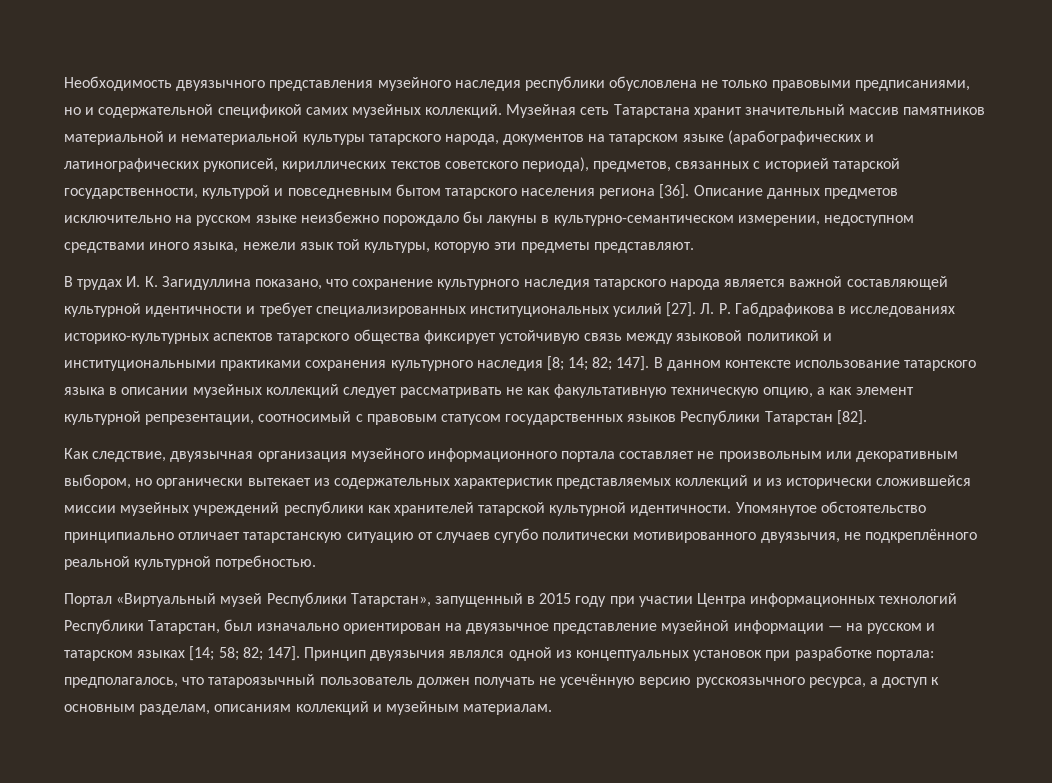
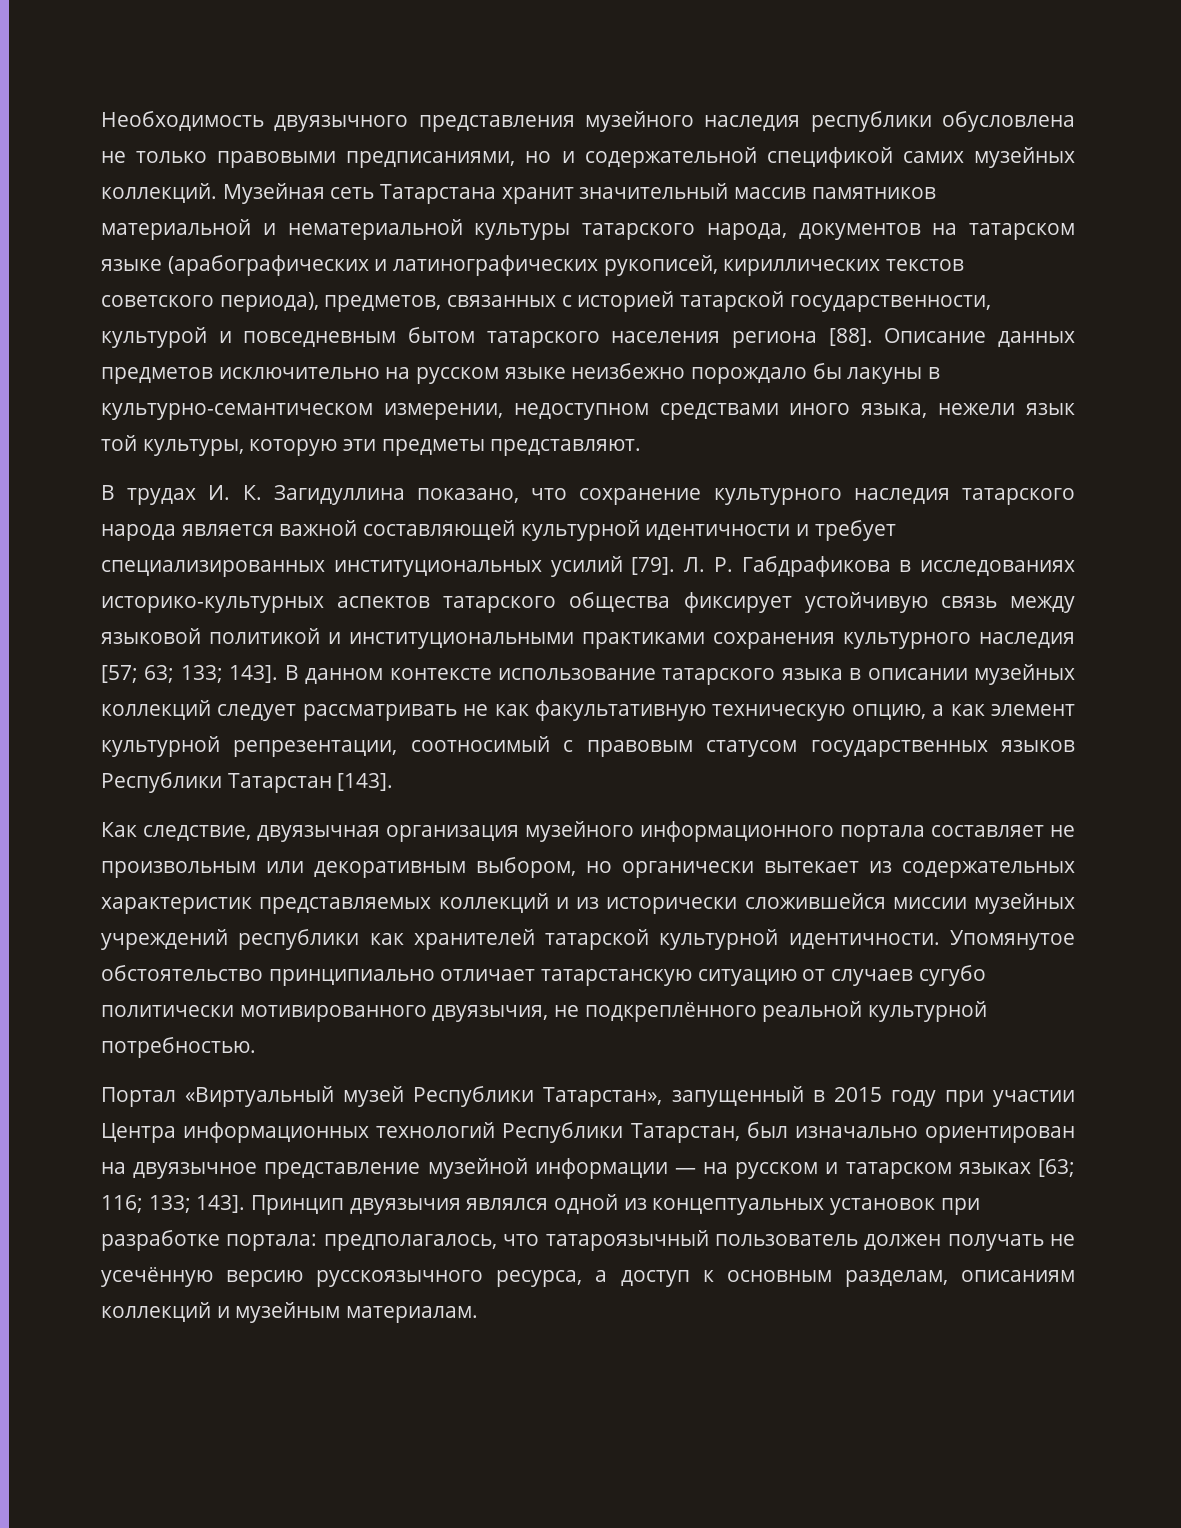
- Музейная сеть Татарстана хранит значительный массив памятников материальной и нематериальной культуры татарского народа, документов на татарском языке (арабографических и латинографических рукописей, кириллических текстов советского периода), предметов, связанных с историей татарской государственности, культурой и повседневным бытом татарского населения региона [36].
+ Музейная сеть Татарстана хранит значительный массив памятников материальной и нематериальной культуры татарского народа, документов на татарском языке (арабографических и латинографических рукописей, кириллических текстов советского периода), предметов, связанных с историей татарской государственности, культурой и повседневным бытом татарского населения региона [88].
- В трудах И. К. Загидуллина показано, что сохранение культурного наследия татарского народа является важной составляющей культурной идентичности и требует специализированных институциональных усилий [27].
+ В трудах И. К. Загидуллина показано, что сохранение культурного наследия татарского народа является важной составляющей культурной идентичности и требует специализированных институциональных усилий [79].
- Л. Р. Габдрафикова в исследованиях историко-культурных аспектов татарского общества фиксирует устойчивую связь между языковой политикой и институциональными практиками сохранения культурного наследия [8; 14; 82; 147].
+ Л. Р. Габдрафикова в исследованиях историко-культурных аспектов татарского общества фиксирует устойчивую связь между языковой политикой и институциональными практиками сохранения культурного наследия [57; 63; 133; 143].
- В данном контексте использование татарского языка в описании музейных коллекций следует рассматривать не как факультативную техническую опцию, а как элемент культурной репрезентации, соотносимый с правовым статусом государственных языков Республики Татарстан [82].
+ В данном контексте использование татарского языка в описании музейных коллекций следует рассматривать не как факультативную техническую опцию, а как элемент культурной репрезентации, соотносимый с правовым статусом государственных языков Республики Татарстан [143].
- Портал «Виртуальный музей Республики Татарстан», запущенный в 2015 году при участии Центра информационных технологий Республики Татарстан, был изначально ориентирован на двуязычное представление музейной информации — на русском и татарском языках [14; 58; 82; 147].
+ Портал «Виртуальный музей Республики Татарстан», запущенный в 2015 году при участии Центра информационных технологий Республики Татарстан, был изначально ориентирован на двуязычное представление музейной информации — на русском и татарском языках [63; 116; 133; 143].

